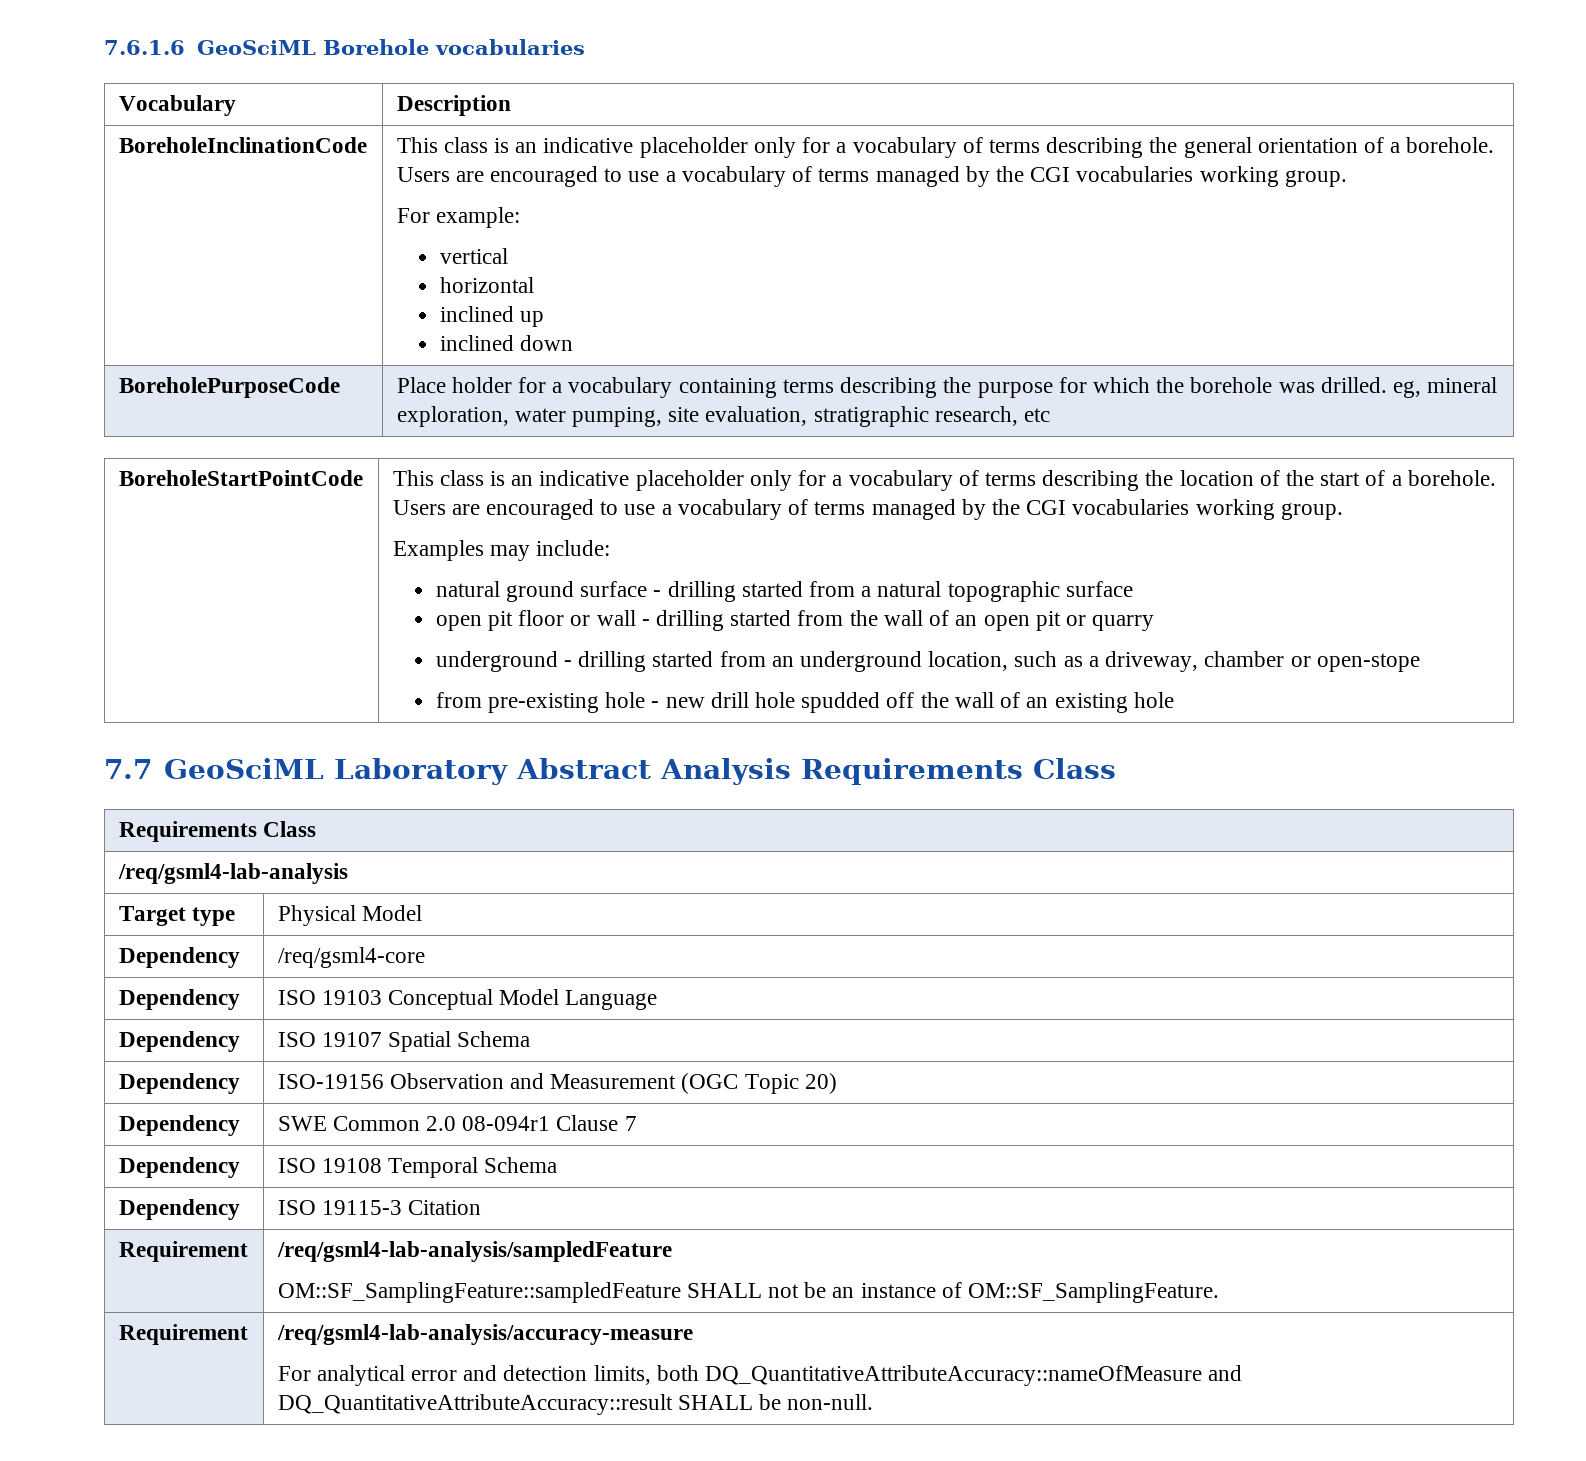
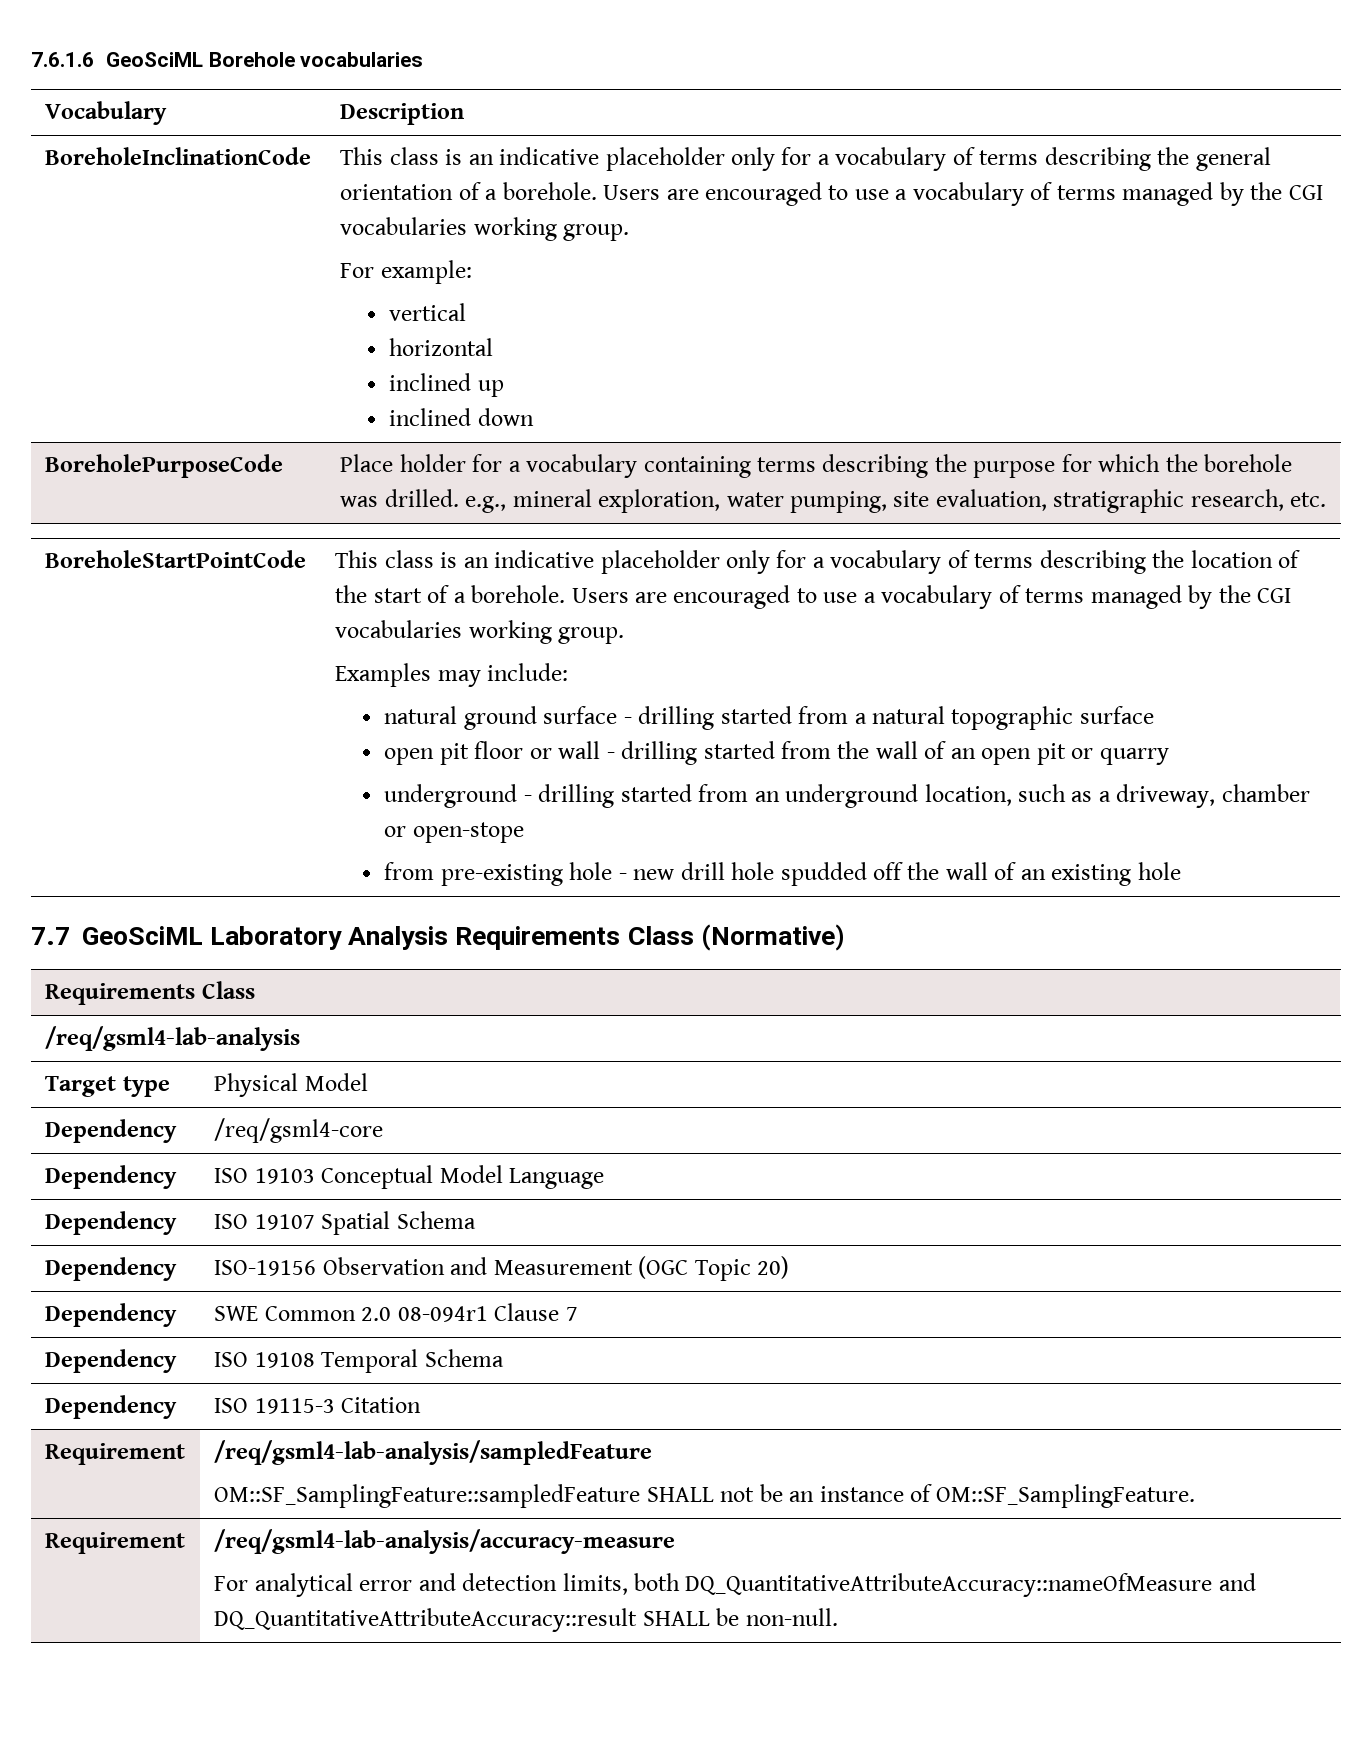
- BoreholePurposeCode | Place holder for a vocabulary containing terms describing the purpose for which the borehole was drilled. eg, mineral exploration, water pumping, site evaluation, stratigraphic research, etc
+ BoreholePurposeCode | Place holder for a vocabulary containing terms describing the purpose for which the borehole was drilled. e.g., mineral exploration, water pumping, site evaluation, stratigraphic research, etc.
- 7.7 GeoSciML Laboratory Abstract Analysis Requirements Class
+ 7.7 GeoSciML Laboratory Analysis Requirements Class (Normative)

